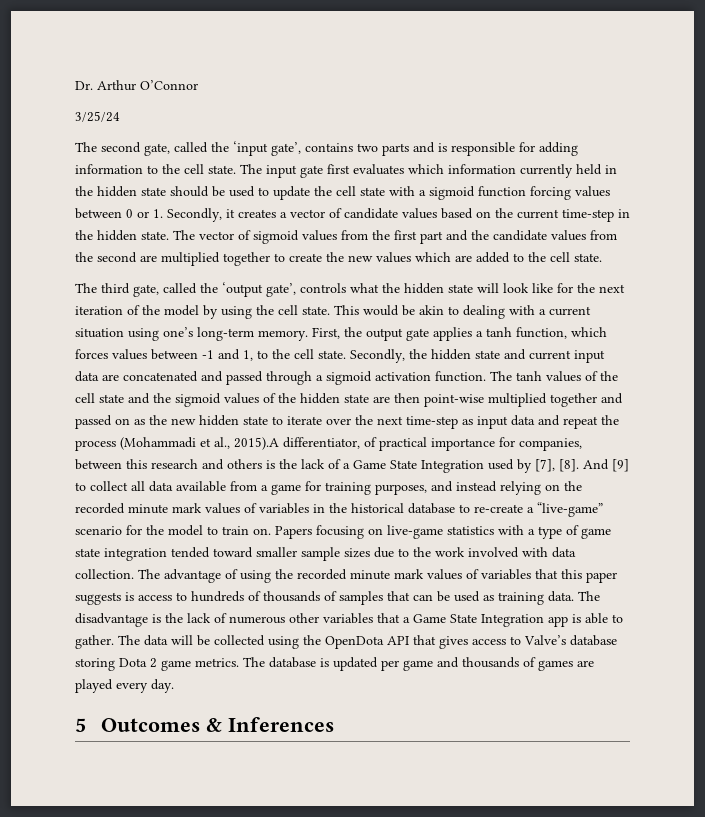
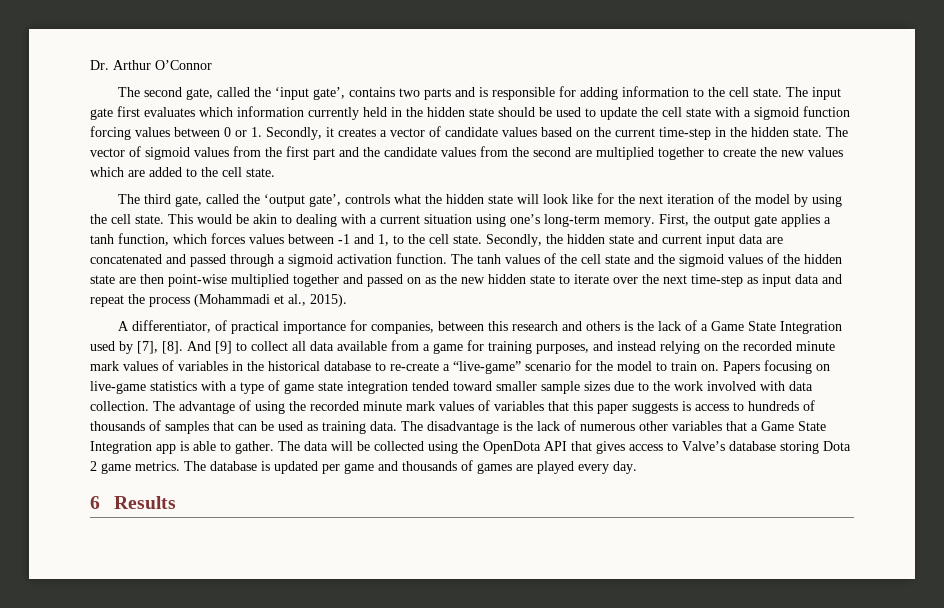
- 3/25/24
- The tanh values of the cell state and the sigmoid values of the hidden state are then point-wise multiplied together and passed on as the new hidden state to iterate over the next time-step as input data and repeat the process (Mohammadi et al., 2015).A differentiator, of practical importance for companies, between this research and others is the lack of a Game State Integration used by [7], [8].
+ The tanh values of the cell state and the sigmoid values of the hidden state are then point-wise multiplied together and passed on as the new hidden state to iterate over the next time-step as input data and repeat the process (Mohammadi et al., 2015).
+ A differentiator, of practical importance for companies, between this research and others is the lack of a Game State Integration used by [7], [8].
- 5 Outcomes & Inferences
+ 6 Results

